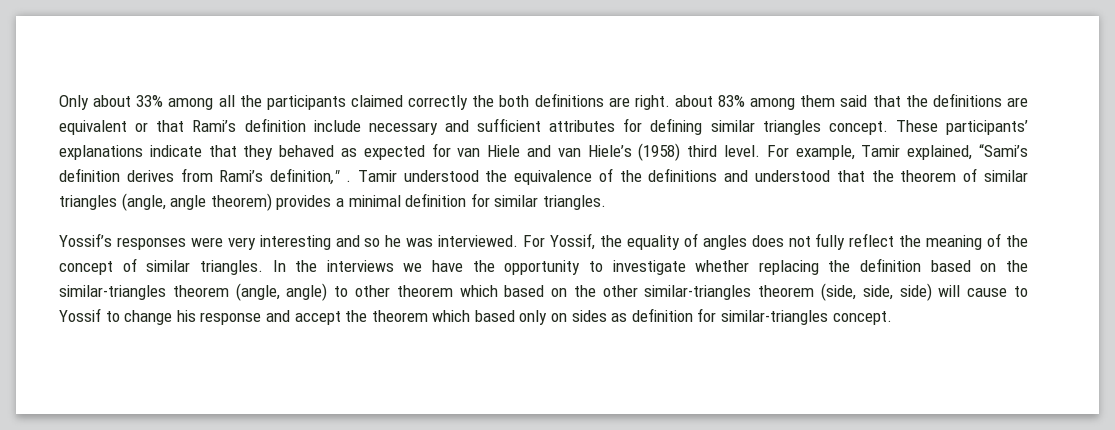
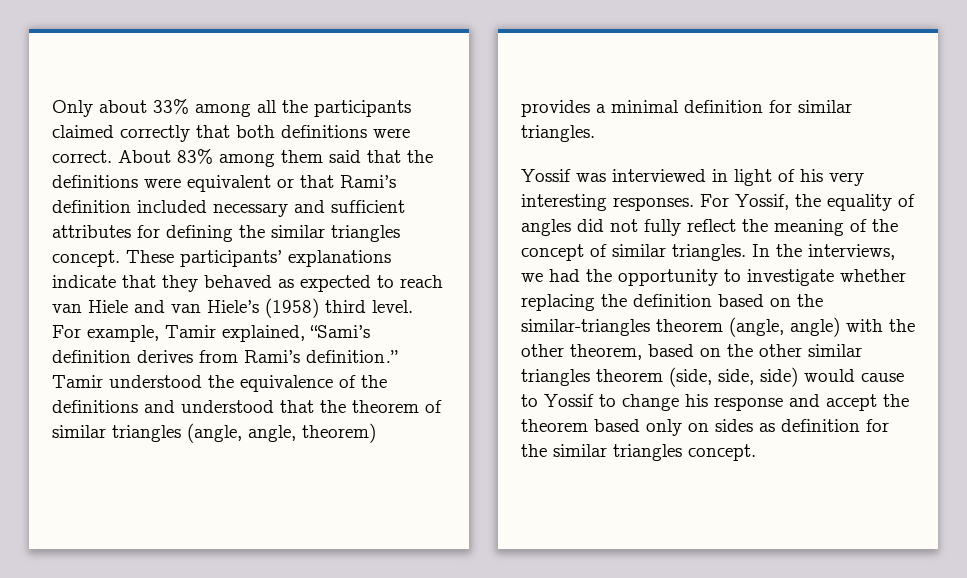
- Only about 33% among all the participants claimed correctly the both definitions are right. about 83% among them said that the definitions are equivalent or that Rami’s definition include necessary and sufficient attributes for defining similar triangles concept.
+ Only about 33% among all the participants claimed correctly that both definitions were correct. About 83% among them said that the definitions were equivalent or that Rami’s definition included necessary and sufficient attributes for defining the similar triangles concept.
- These participants’ explanations indicate that they behaved as expected for van Hiele and van Hiele’s (1958) third level.
+ These participants’ explanations indicate that they behaved as expected to reach van Hiele and van Hiele’s (1958) third level.
- For example, Tamir explained, “Sami’s definition derives from Rami’s definition," .
+ For example, Tamir explained, “Sami’s definition derives from Rami’s definition.”
- Tamir understood the equivalence of the definitions and understood that the theorem of similar triangles (angle, angle theorem) provides a minimal definition for similar triangles.
+ Tamir understood the equivalence of the definitions and understood that the theorem of similar triangles (angle, angle, theorem) provides a minimal definition for similar triangles.
- Yossif’s responses were very interesting and so he was interviewed.
+ Yossif was interviewed in light of his very interesting responses.
- For Yossif, the equality of angles does not fully reflect the meaning of the concept of similar triangles.
+ For Yossif, the equality of angles did not fully reflect the meaning of the concept of similar triangles.
- In the interviews we have the opportunity to investigate whether replacing the definition based on the similar-triangles theorem (angle, angle) to other theorem which based on the other similar-triangles theorem (side, side, side) will cause to Yossif to change his response and accept the theorem which based only on sides as definition for similar-triangles concept.
+ In the interviews, we had the opportunity to investigate whether replacing the definition based on the similar-triangles theorem (angle, angle) with the other theorem, based on the other similar triangles theorem (side, side, side) would cause to Yossif to change his response and accept the theorem based only on sides as definition for the similar triangles concept.

